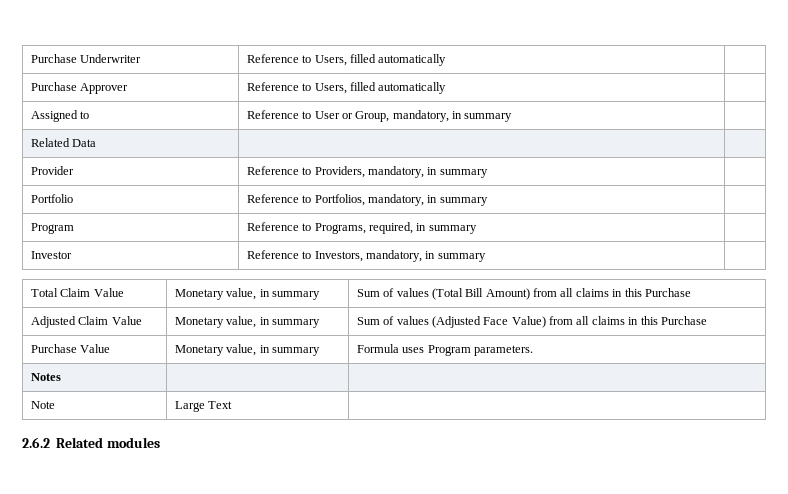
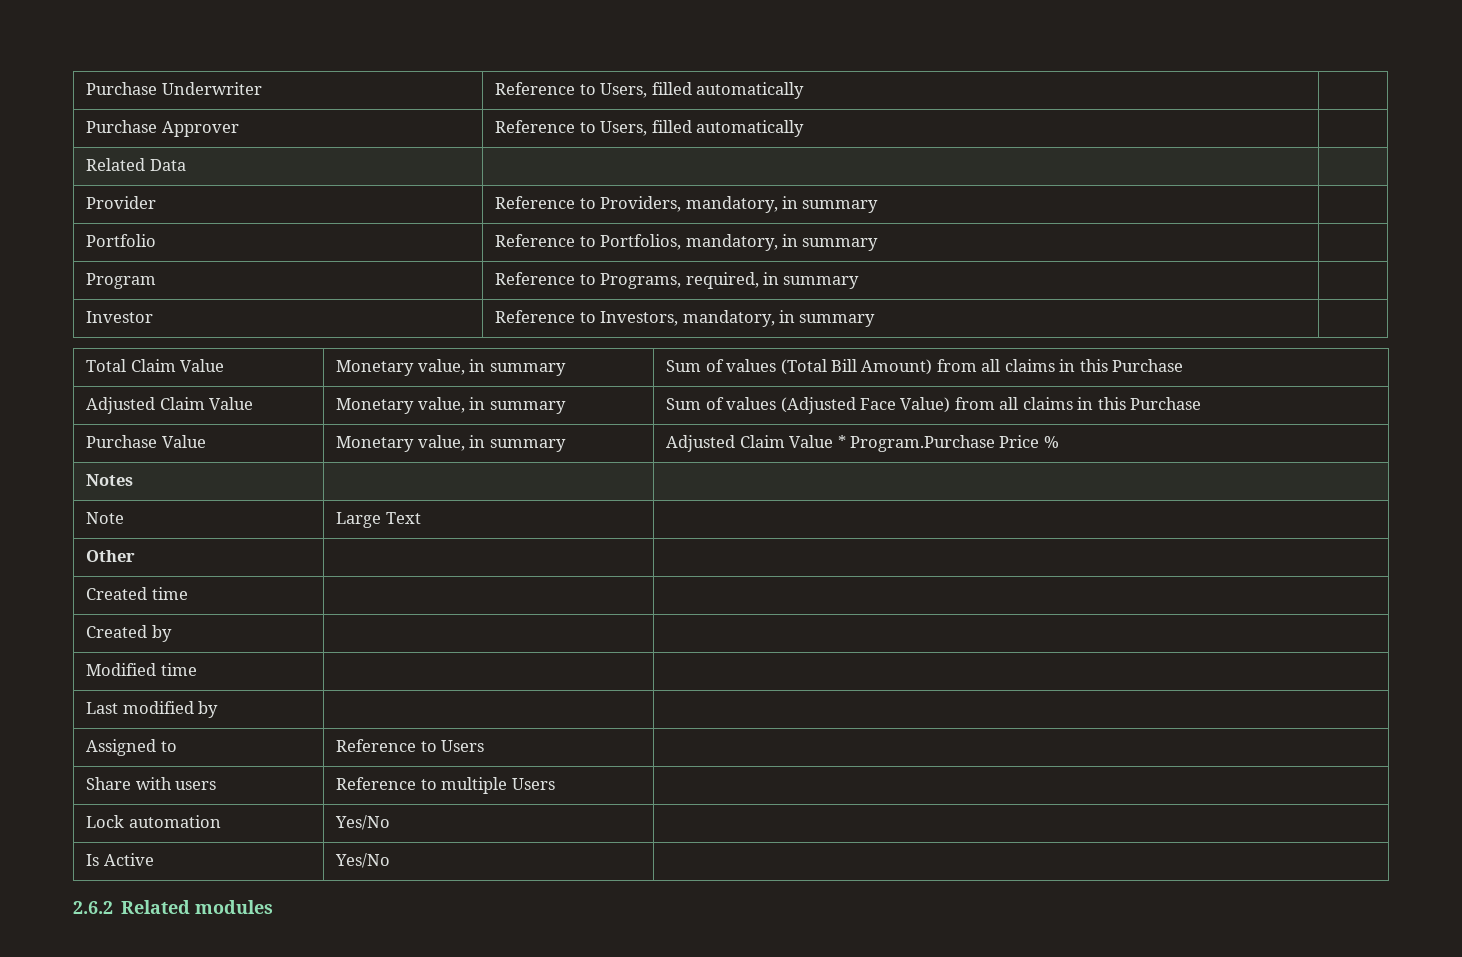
- Assigned to | Reference to User or Group, mandatory, in summary |
- Purchase Value | Monetary value, in summary | Formula uses Program parameters.
+ Purchase Value | Monetary value, in summary | Adjusted Claim Value * Program.Purchase Price %
  Notes | |
  Note | Large Text |
+ Other | |
+ Created time | |
+ Created by | |
+ Modified time | |
+ Last modified by | |
+ Assigned to | Reference to Users |
+ Share with users | Reference to multiple Users |
+ Lock automation | Yes/No |
+ Is Active | Yes/No |

